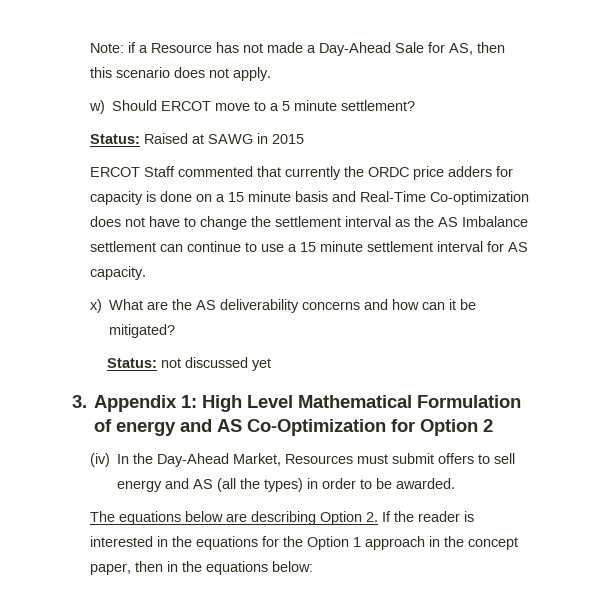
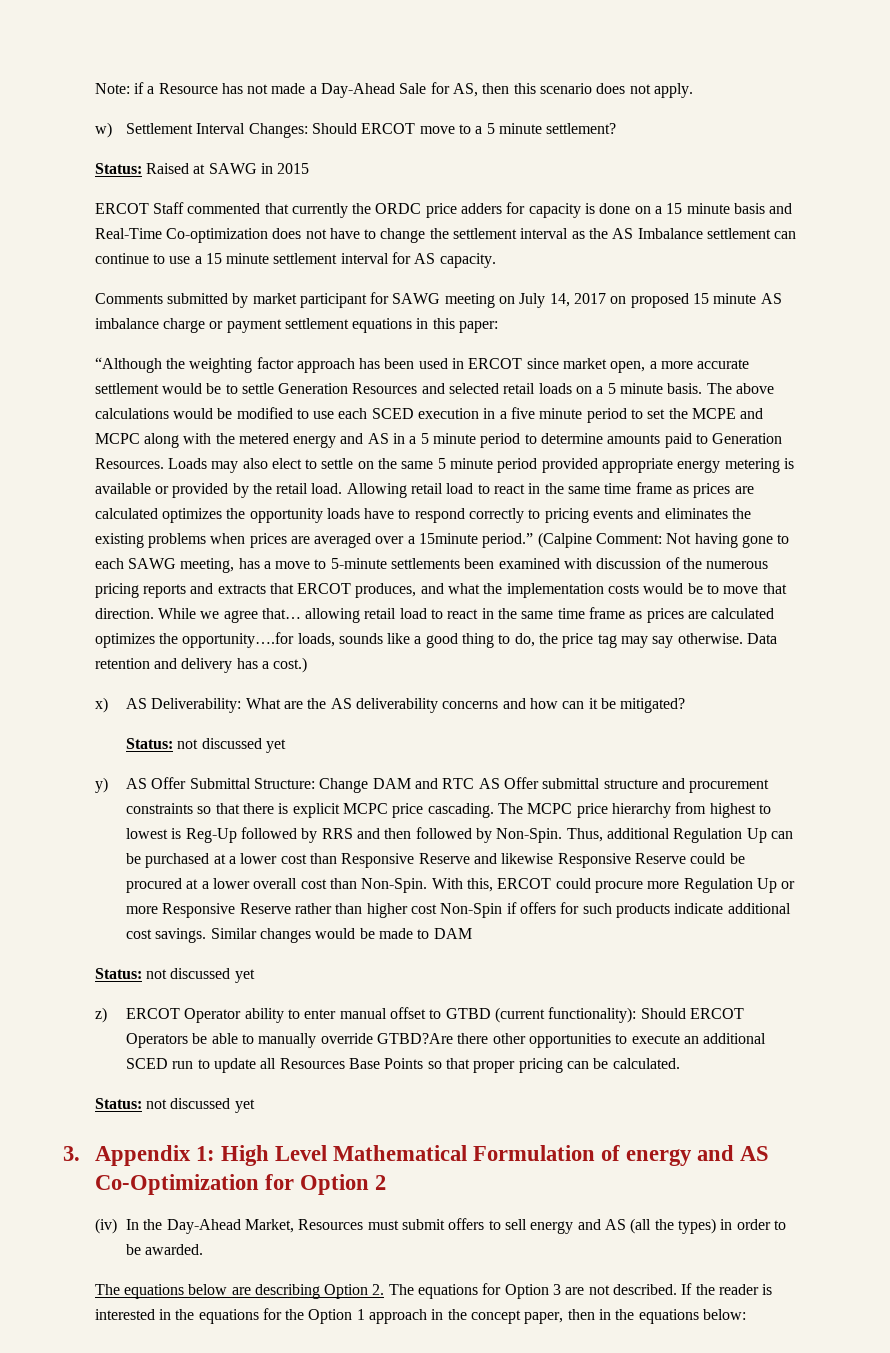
- w) Should ERCOT move to a 5 minute settlement?
+ w) Settlement Interval Changes: Should ERCOT move to a 5 minute settlement?
+ Comments submitted by market participant for SAWG meeting on July 14, 2017 on proposed 15 minute AS imbalance charge or payment settlement equations in this paper:
+ “Although the weighting factor approach has been used in ERCOT since market open, a more accurate settlement would be to settle Generation Resources and selected retail loads on a 5 minute basis. The above calculations would be modified to use each SCED execution in a five minute period to set the MCPE and MCPC along with the metered energy and AS in a 5 minute period to determine amounts paid to Generation Resources. Loads may also elect to settle on the same 5 minute period provided appropriate energy metering is available or provided by the retail load. Allowing retail load to react in the same time frame as prices are calculated optimizes the opportunity loads have to respond correctly to pricing events and eliminates the existing problems when prices are averaged over a 15minute period.” (Calpine Comment: Not having gone to each SAWG meeting, has a move to 5-minute settlements been examined with discussion of the numerous pricing reports and extracts that ERCOT produces, and what the implementation costs would be to move that direction. While we agree that… allowing retail load to react in the same time frame as prices are calculated optimizes the opportunity….for loads, sounds like a good thing to do, the price tag may say otherwise. Data retention and delivery has a cost.)
- x) What are the AS deliverability concerns and how can it be mitigated?
+ x) AS Deliverability: What are the AS deliverability concerns and how can it be mitigated?
+ y) AS Offer Submittal Structure: Change DAM and RTC AS Offer submittal structure and procurement constraints so that there is explicit MCPC price cascading. The MCPC price hierarchy from highest to lowest is Reg-Up followed by RRS and then followed by Non-Spin. Thus, additional Regulation Up can be purchased at a lower cost than Responsive Reserve and likewise Responsive Reserve could be procured at a lower overall cost than Non-Spin. With this, ERCOT could procure more Regulation Up or more Responsive Reserve rather than higher cost Non-Spin if offers for such products indicate additional cost savings. Similar changes would be made to DAM
+ Status: not discussed yet
+ z) ERCOT Operator ability to enter manual offset to GTBD (current functionality): Should ERCOT Operators be able to manually override GTBD?Are there other opportunities to execute an additional SCED run to update all Resources Base Points so that proper pricing can be calculated.
+ Status: not discussed yet
- The equations below are describing Option 2. If the reader is interested in the equations for the Option 1 approach in the concept paper, then in the equations below:
+ The equations below are describing Option 2. The equations for Option 3 are not described. If the reader is interested in the equations for the Option 1 approach in the concept paper, then in the equations below:

